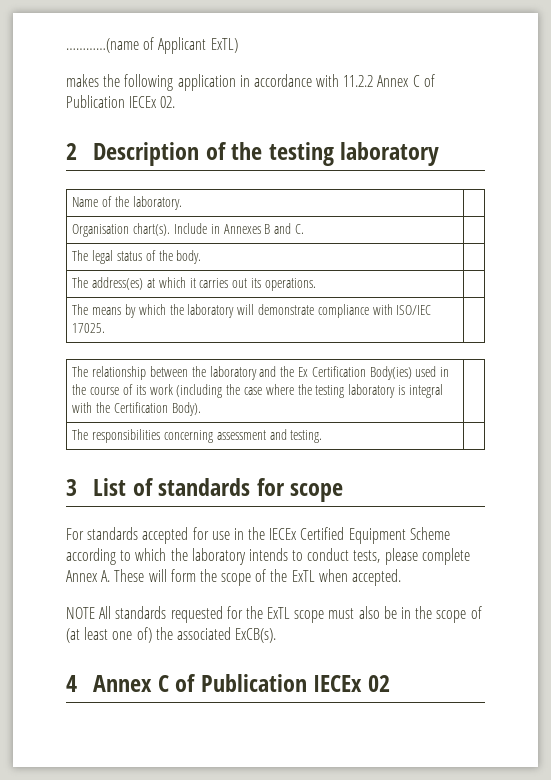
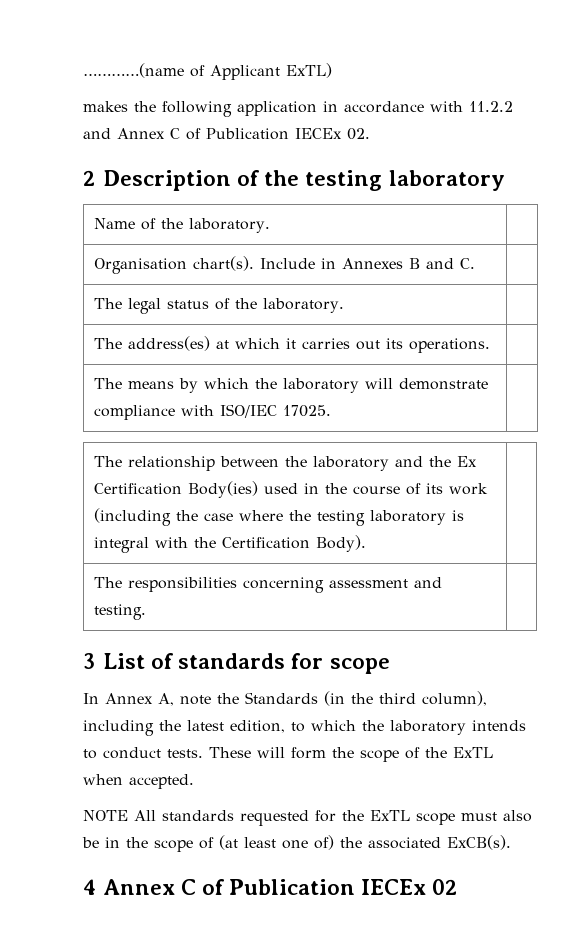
- makes the following application in accordance with 11.2.2 Annex C of Publication IECEx 02.
+ makes the following application in accordance with 11.2.2 and Annex C of Publication IECEx 02.
- The legal status of the body. |
+ The legal status of the laboratory. |
- For standards accepted for use in the IECEx Certified Equipment Scheme according to which the laboratory intends to conduct tests, please complete Annex A. These will form the scope of the ExTL when accepted.
+ In Annex A, note the Standards (in the third column), including the latest edition, to which the laboratory intends to conduct tests. These will form the scope of the ExTL when accepted.

